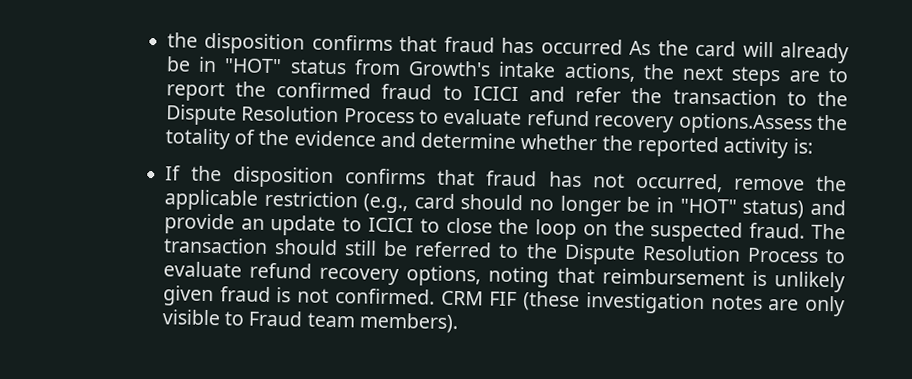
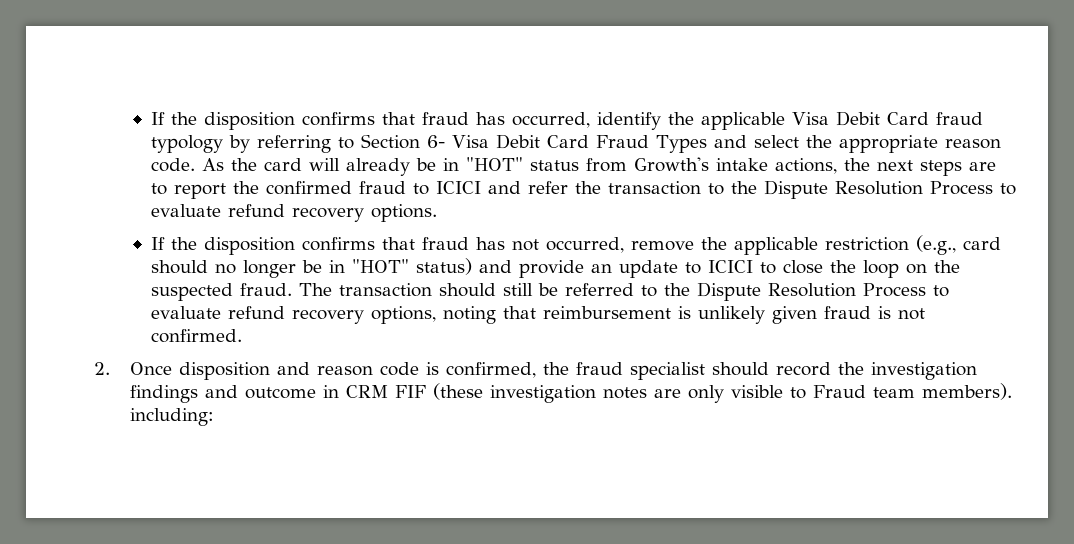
- the disposition confirms that fraud has occurred As the card will already be in "HOT" status from Growth's intake actions, the next steps are to report the confirmed fraud to ICICI and refer the transaction to the Dispute Resolution Process to evaluate refund recovery options.Assess the totality of the evidence and determine whether the reported activity is:
+ If the disposition confirms that fraud has occurred, identify the applicable Visa Debit Card fraud typology by referring to Section 6- Visa Debit Card Fraud Types and select the appropriate reason code. As the card will already be in "HOT" status from Growth's intake actions, the next steps are to report the confirmed fraud to ICICI and refer the transaction to the Dispute Resolution Process to evaluate refund recovery options.
- The transaction should still be referred to the Dispute Resolution Process to evaluate refund recovery options, noting that reimbursement is unlikely given fraud is not confirmed. CRM FIF (these investigation notes are only visible to Fraud team members).
+ The transaction should still be referred to the Dispute Resolution Process to evaluate refund recovery options, noting that reimbursement is unlikely given fraud is not confirmed.
+ 2. Once disposition and reason code is confirmed, the fraud specialist should record the investigation findings and outcome in CRM FIF (these investigation notes are only visible to Fraud team members). including:

